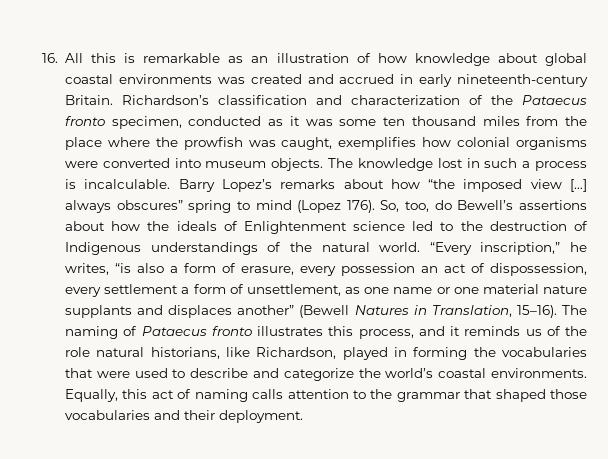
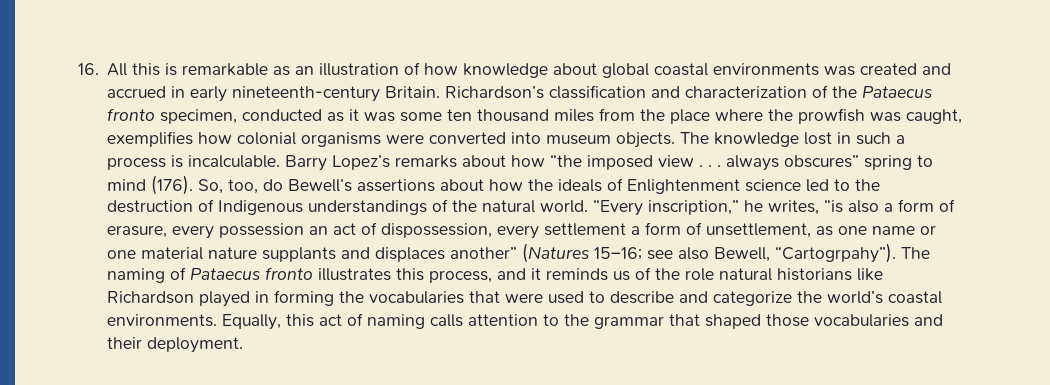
- Barry Lopez’s remarks about how “the imposed view […] always obscures” spring to mind (Lopez 176).
+ Barry Lopez’s remarks about how “the imposed view . . . always obscures” spring to mind (176).
- “Every inscription,” he writes, “is also a form of erasure, every possession an act of dispossession, every settlement a form of unsettlement, as one name or one material nature supplants and displaces another” (Bewell Natures in Translation, 15–16).
+ “Every inscription,” he writes, “is also a form of erasure, every possession an act of dispossession, every settlement a form of unsettlement, as one name or one material nature supplants and displaces another” (Natures 15–16; see also Bewell, “Cartogrpahy”).
- The naming of Pataecus fronto illustrates this process, and it reminds us of the role natural historians, like Richardson, played in forming the vocabularies that were used to describe and categorize the world’s coastal environments.
+ The naming of Pataecus fronto illustrates this process, and it reminds us of the role natural historians like Richardson played in forming the vocabularies that were used to describe and categorize the world’s coastal environments.

